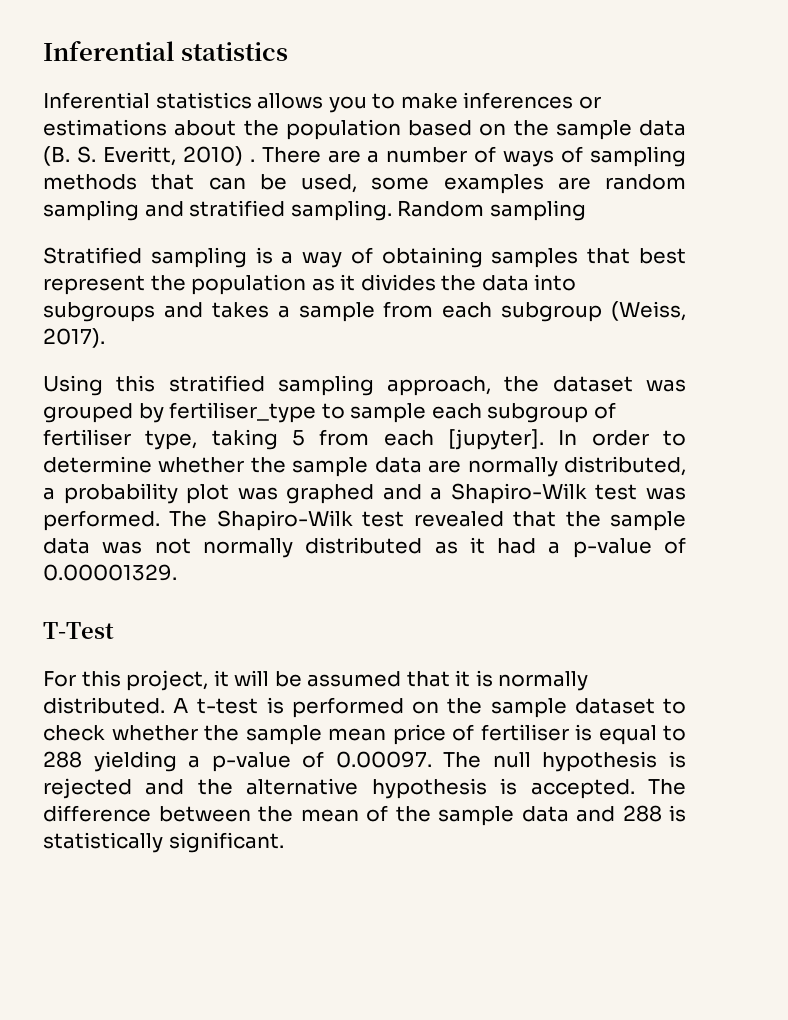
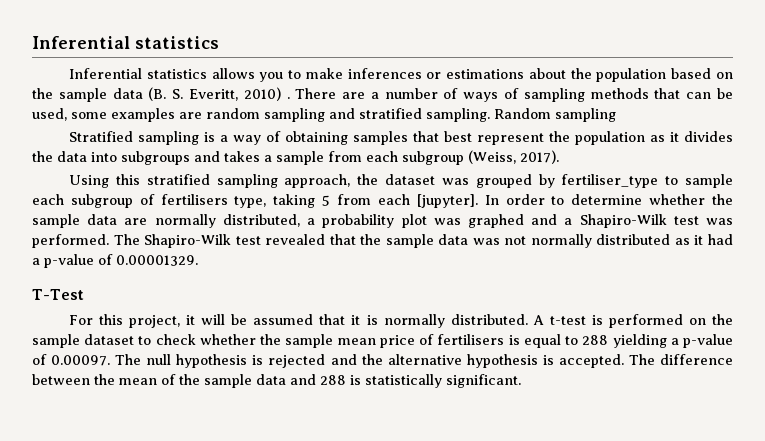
- Using this stratified sampling approach, the dataset was grouped by fertiliser_type to sample each subgroup of fertiliser type, taking 5 from each [jupyter].
+ Using this stratified sampling approach, the dataset was grouped by fertiliser_type to sample each subgroup of fertilisers type, taking 5 from each [jupyter].
- A t-test is performed on the sample dataset to check whether the sample mean price of fertiliser is equal to 288 yielding a p-value of 0.00097. The null hypothesis is rejected and the alternative hypothesis is accepted.
+ A t-test is performed on the sample dataset to check whether the sample mean price of fertilisers is equal to 288 yielding a p-value of 0.00097. The null hypothesis is rejected and the alternative hypothesis is accepted.

